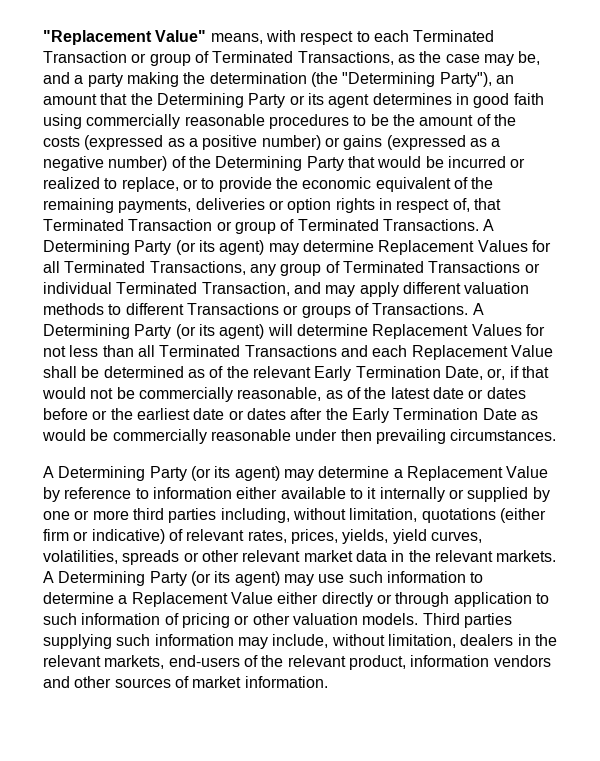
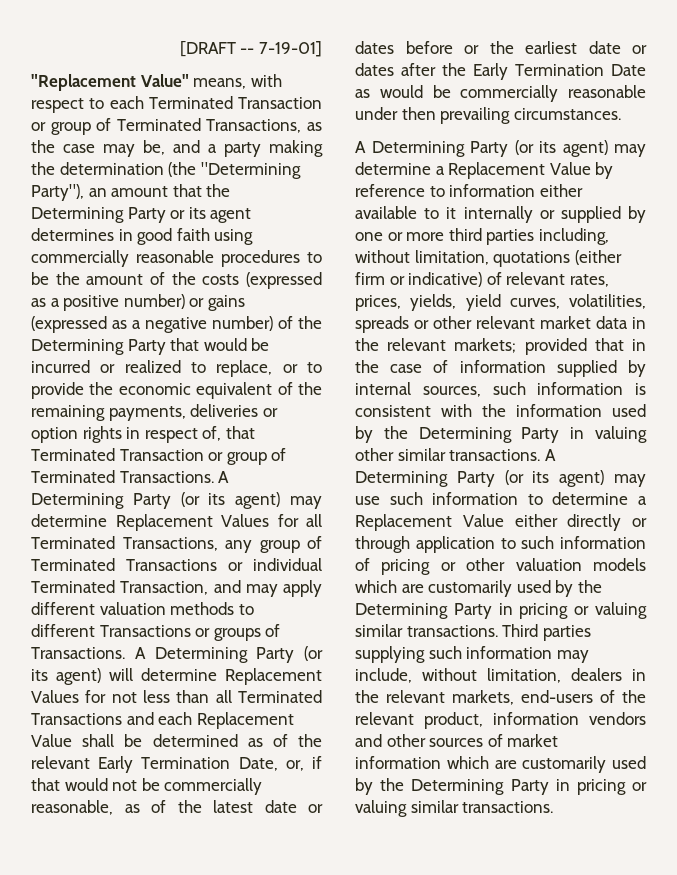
+ [DRAFT -- 7-19-01]
- A Determining Party (or its agent) may determine a Replacement Value by reference to information either available to it internally or supplied by one or more third parties including, without limitation, quotations (either firm or indicative) of relevant rates, prices, yields, yield curves, volatilities, spreads or other relevant market data in the relevant markets.
+ A Determining Party (or its agent) may determine a Replacement Value by reference to information either available to it internally or supplied by one or more third parties including, without limitation, quotations (either firm or indicative) of relevant rates, prices, yields, yield curves, volatilities, spreads or other relevant market data in the relevant markets; provided that in the case of information supplied by internal sources, such information is consistent with the information used by the Determining Party in valuing other similar transactions.
- A Determining Party (or its agent) may use such information to determine a Replacement Value either directly or through application to such information of pricing or other valuation models.
+ A Determining Party (or its agent) may use such information to determine a Replacement Value either directly or through application to such information of pricing or other valuation models which are customarily used by the Determining Party in pricing or valuing similar transactions.
- Third parties supplying such information may include, without limitation, dealers in the relevant markets, end-users of the relevant product, information vendors and other sources of market information.
+ Third parties supplying such information may include, without limitation, dealers in the relevant markets, end-users of the relevant product, information vendors and other sources of market information which are customarily used by the Determining Party in pricing or valuing similar transactions.

